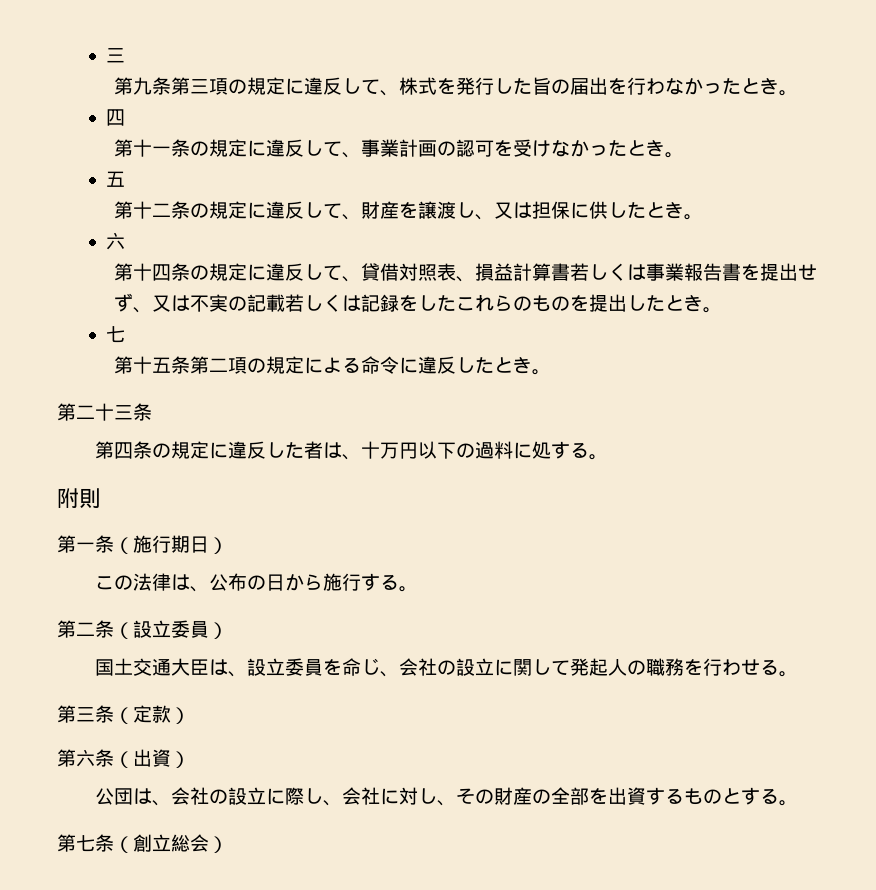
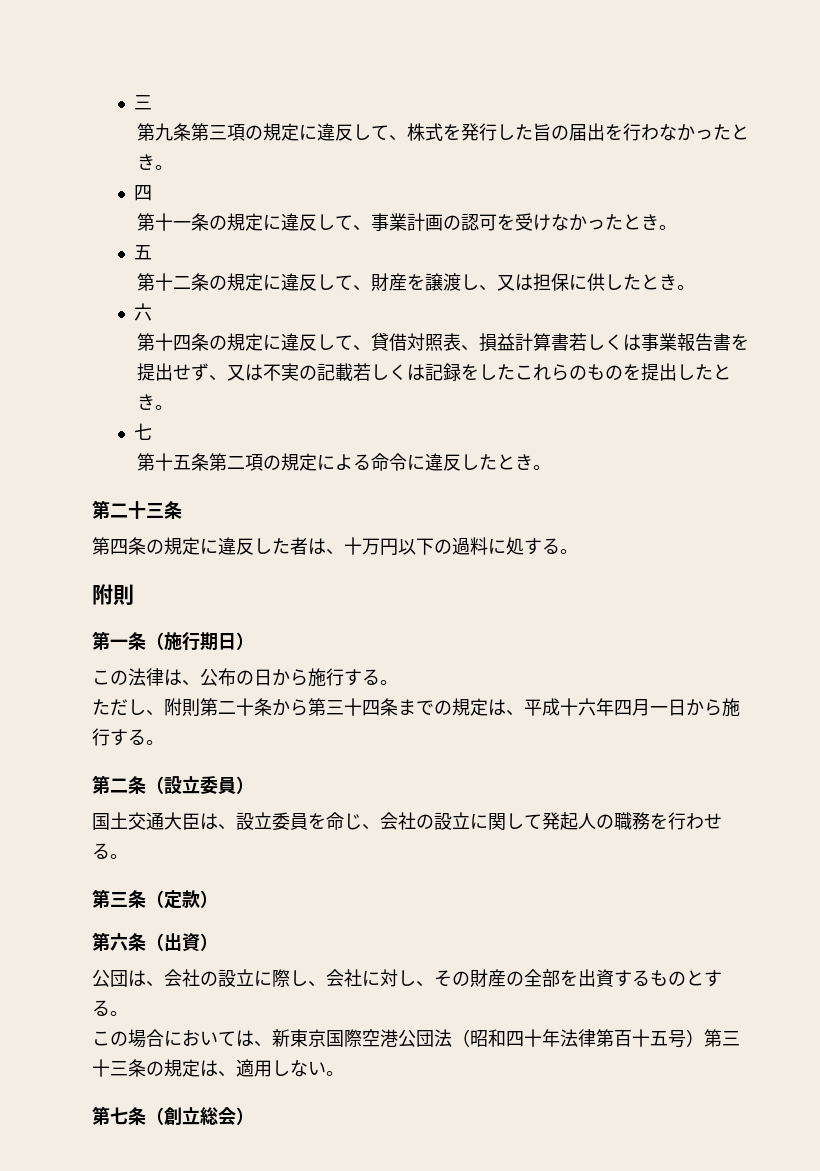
+ ただし、附則第二十条から第三十四条までの規定は、平成十六年四月一日から施行する。
+ この場合においては、新東京国際空港公団法（昭和四十年法律第百十五号）第三十三条の規定は、適用しない。

